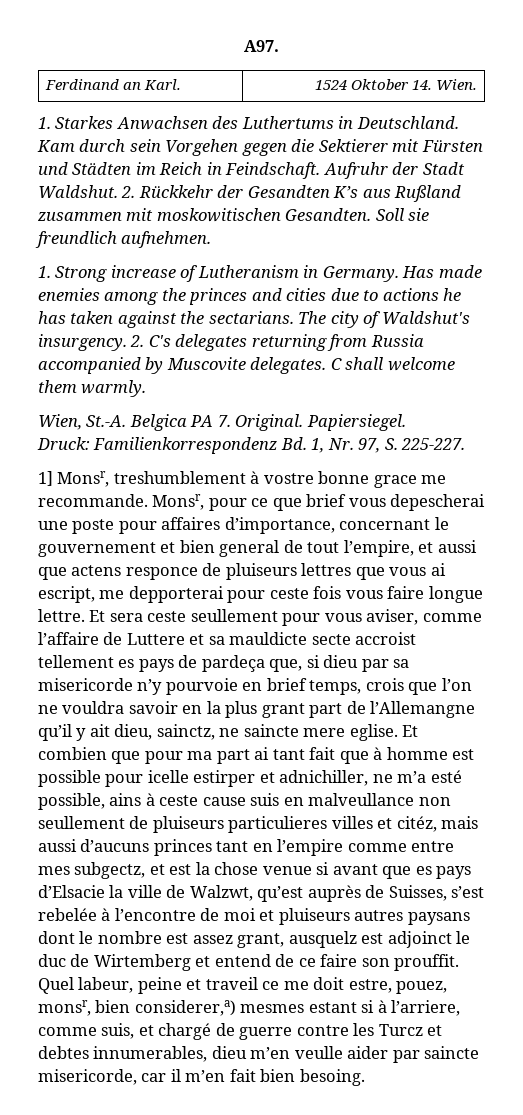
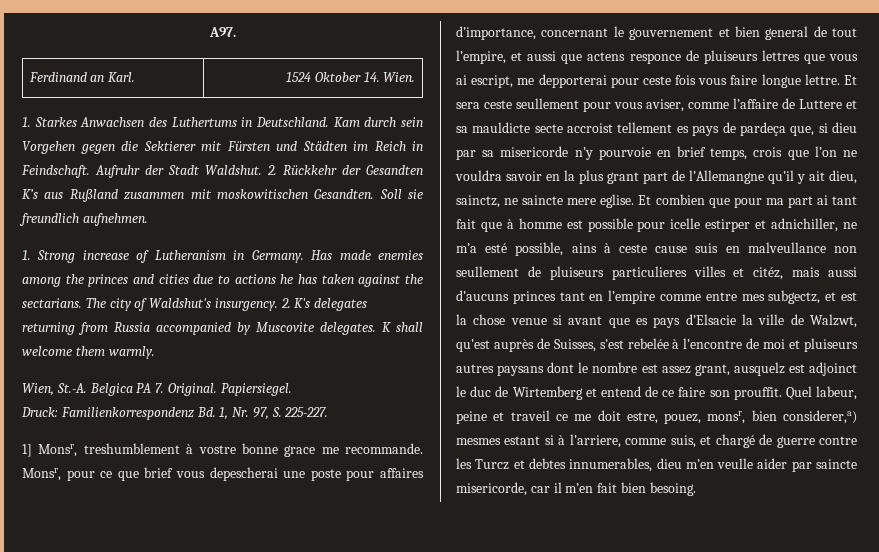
- 2. C's delegates returning from Russia accompanied by Muscovite delegates.
+ 2. K's delegates returning from Russia accompanied by Muscovite delegates.
- C shall welcome them warmly.
+ K shall welcome them warmly.

